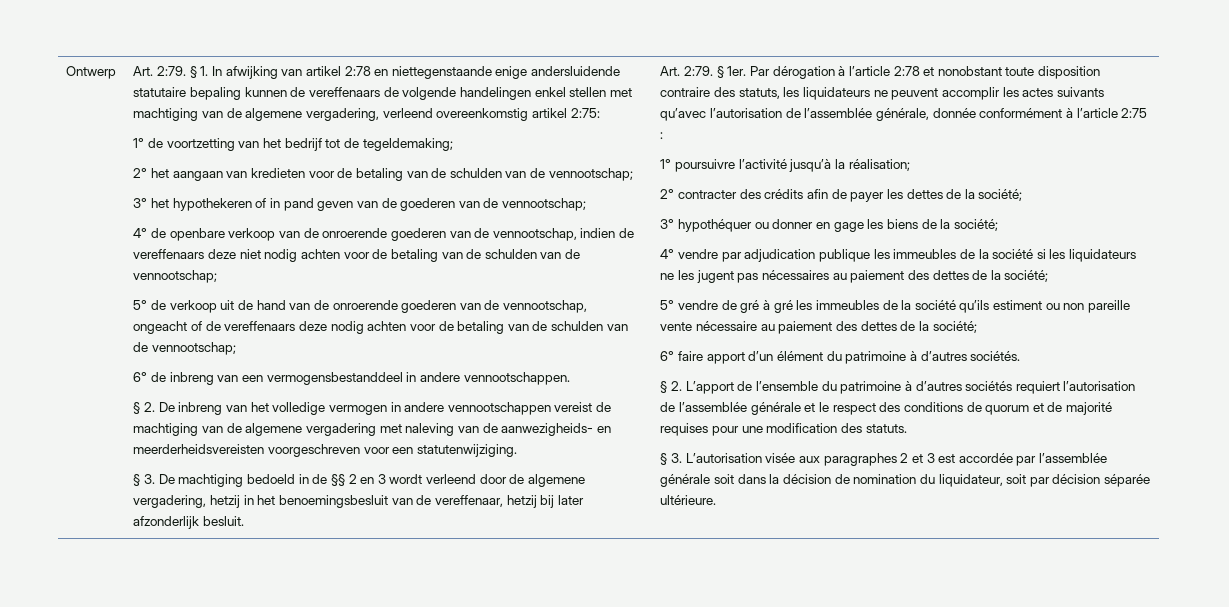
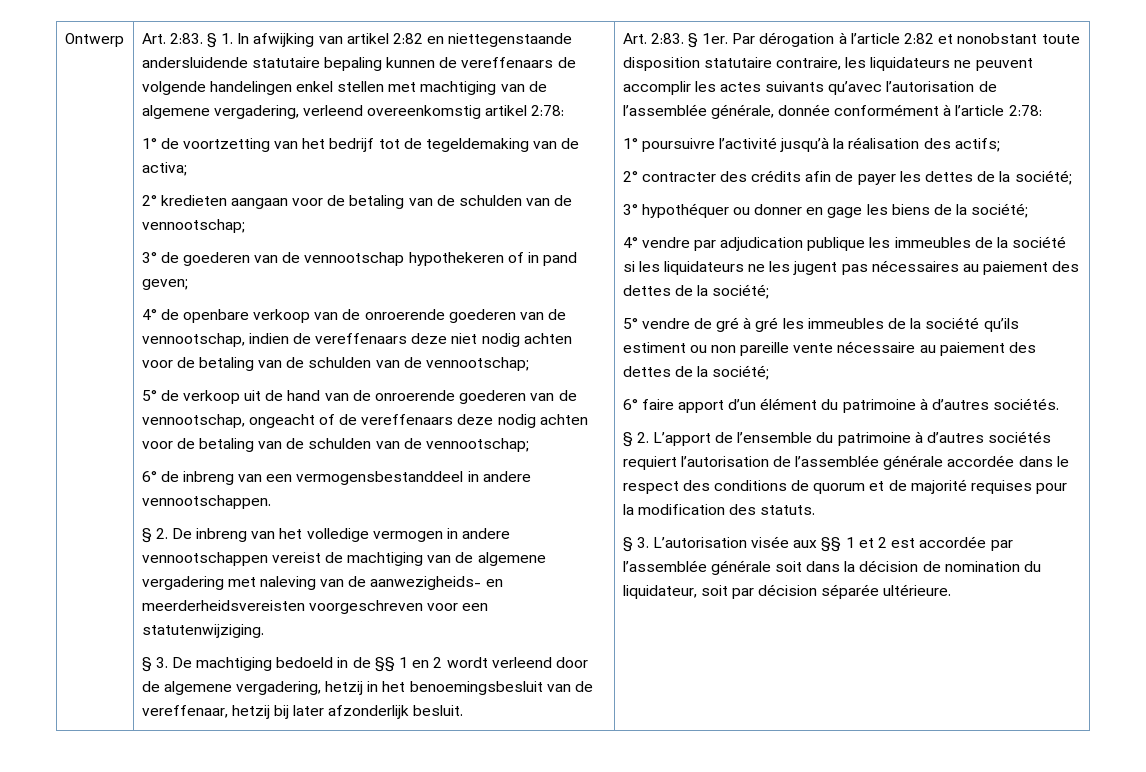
- Ontwerp | Art. 2:79.
+ Ontwerp | Art. 2:83.
- § 1. In afwijking van artikel 2:78 en niettegenstaande enige andersluidende statutaire bepaling kunnen de vereffenaars de volgende handelingen enkel stellen met machtiging van de algemene vergadering, verleend overeenkomstig artikel 2:75:
+ § 1. In afwijking van artikel 2:82 en niettegenstaande andersluidende statutaire bepaling kunnen de vereffenaars de volgende handelingen enkel stellen met machtiging van de algemene vergadering, verleend overeenkomstig artikel 2:78:
- 1° de voortzetting van het bedrijf tot de tegeldemaking;
- 2° het aangaan van kredieten voor de betaling van de schulden van de vennootschap;
+ 1° de voortzetting van het bedrijf tot de tegeldemaking van de activa;
+ 2° kredieten aangaan voor de betaling van de schulden van de vennootschap;
- 3° het hypothekeren of in pand geven van de goederen van de vennootschap;
+ 3° de goederen van de vennootschap hypothekeren of in pand geven;
- § 3. De machtiging bedoeld in de §§ 2 en 3 wordt verleend door de algemene vergadering, hetzij in het benoemingsbesluit van de vereffenaar, hetzij bij later afzonderlijk besluit. | Art. 2:79.
+ § 3. De machtiging bedoeld in de §§ 1 en 2 wordt verleend door de algemene vergadering, hetzij in het benoemingsbesluit van de vereffenaar, hetzij bij later afzonderlijk besluit. | Art. 2:83.
- Par dérogation à l’article 2:78 et nonobstant toute disposition contraire des statuts, les liquidateurs ne peuvent accomplir les actes suivants qu’avec l’autorisation de l’assemblée générale, donnée conformément à l’article 2:75 :
+ Par dérogation à l’article 2:82 et nonobstant toute disposition statutaire contraire, les liquidateurs ne peuvent accomplir les actes suivants qu’avec l’autorisation de l’assemblée générale, donnée conformément à l’article 2:78:
- 1° poursuivre l’activité jusqu’à la réalisation;
+ 1° poursuivre l’activité jusqu’à la réalisation des actifs;
- § 2. L’apport de l’ensemble du patrimoine à d’autres sociétés requiert l’autorisation de l’assemblée générale et le respect des conditions de quorum et de majorité requises pour une modification des statuts.
+ § 2. L’apport de l’ensemble du patrimoine à d’autres sociétés requiert l’autorisation de l’assemblée générale accordée dans le respect des conditions de quorum et de majorité requises pour la modification des statuts.
- § 3. L’autorisation visée aux paragraphes 2 et 3 est accordée par l’assemblée générale soit dans la décision de nomination du liquidateur, soit par décision séparée ultérieure.
+ § 3. L’autorisation visée aux §§ 1 et 2 est accordée par l’assemblée générale soit dans la décision de nomination du liquidateur, soit par décision séparée ultérieure.

